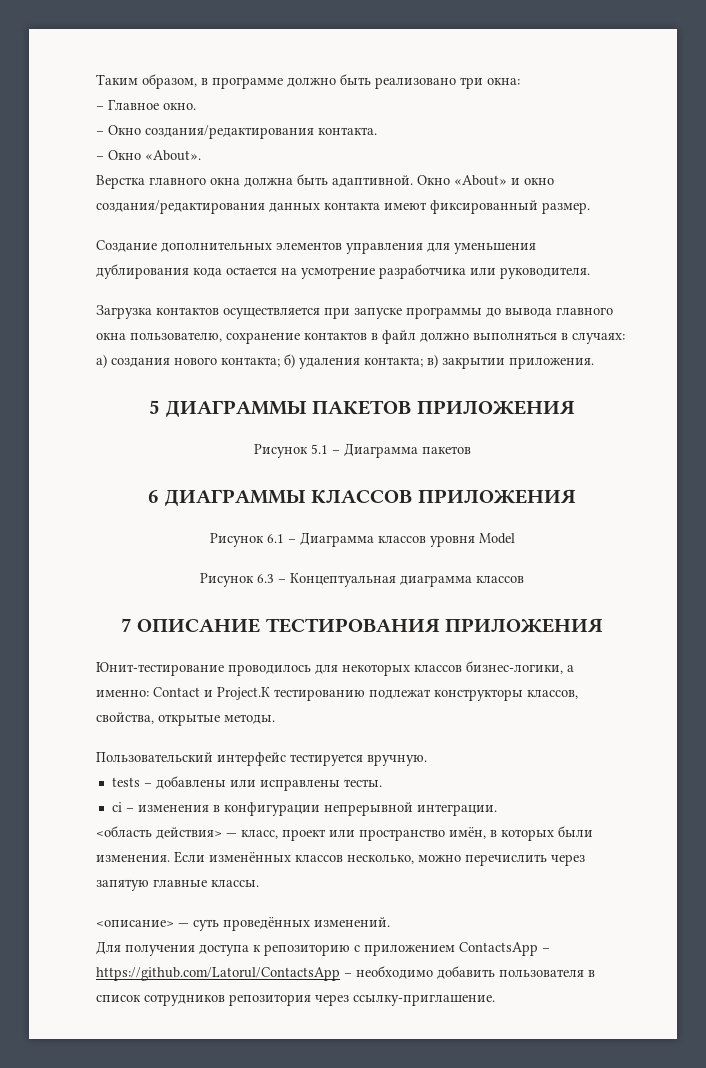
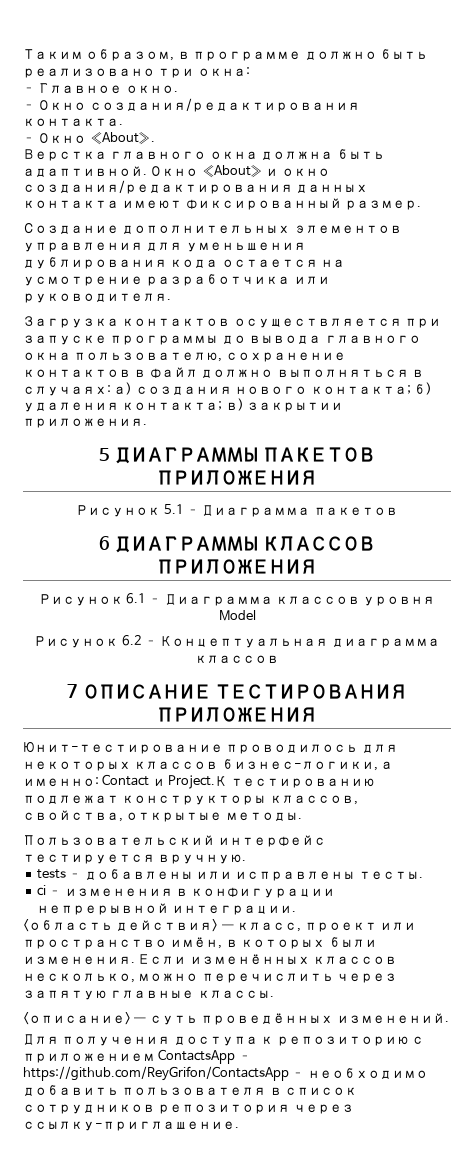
- Рисунок 6.3 – Концептуальная диаграмма классов
+ Рисунок 6.2 – Концептуальная диаграмма классов
- Для получения доступа к репозиторию с приложением ContactsApp – https://github.com/Latorul/ContactsApp – необходимо добавить пользователя в список сотрудников репозитория через ссылку-приглашение.
+ Для получения доступа к репозиторию с приложением ContactsApp – https://github.com/ReyGrifon/ContactsApp – необходимо добавить пользователя в список сотрудников репозитория через ссылку-приглашение.

